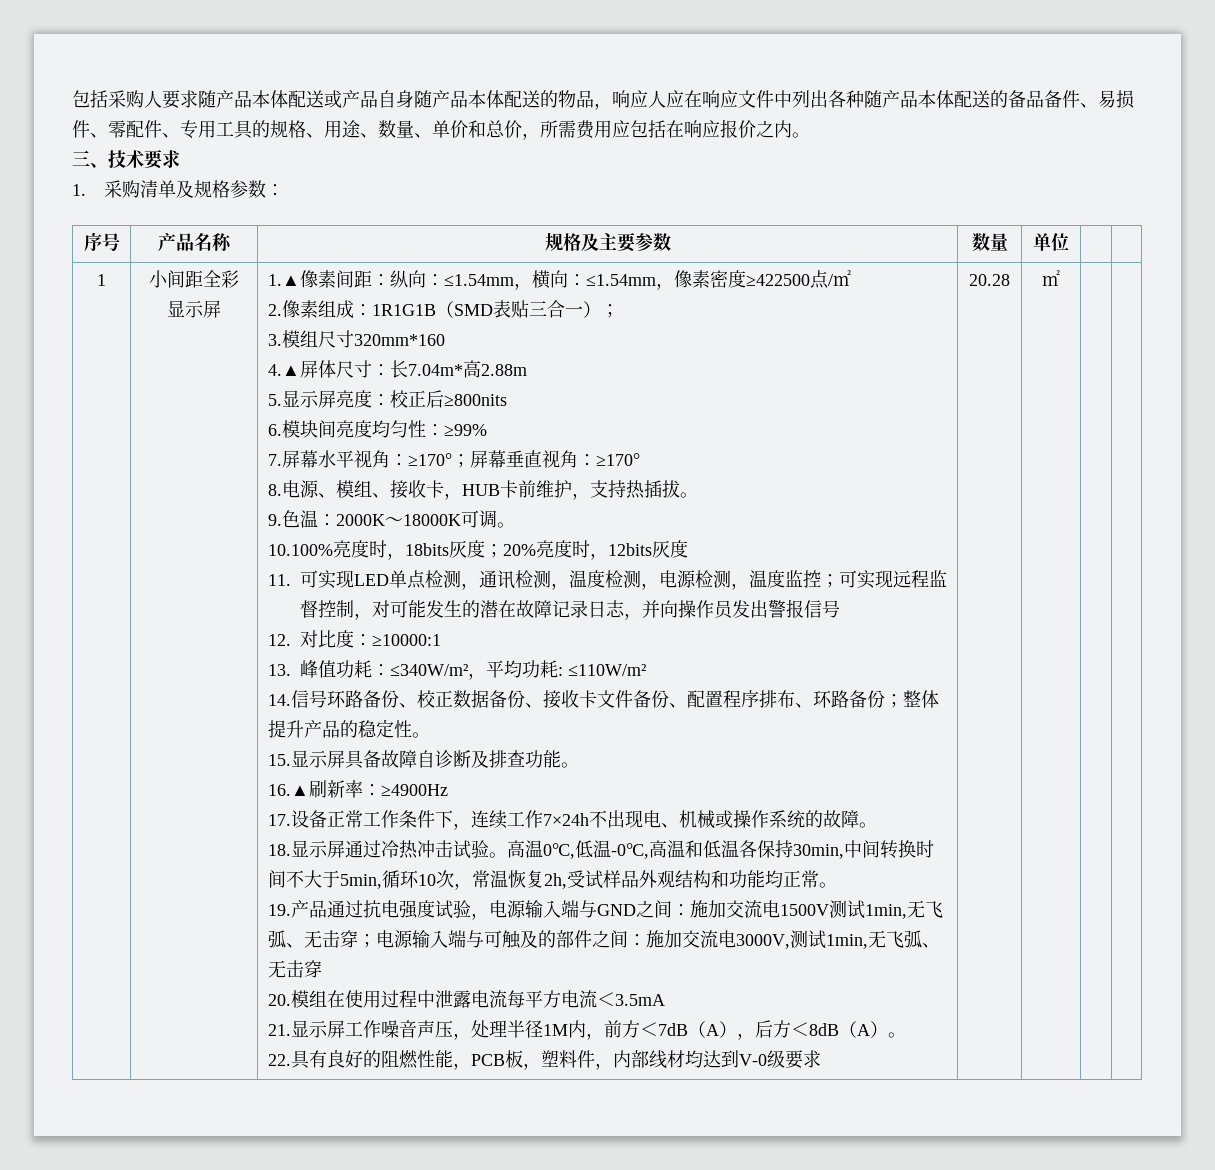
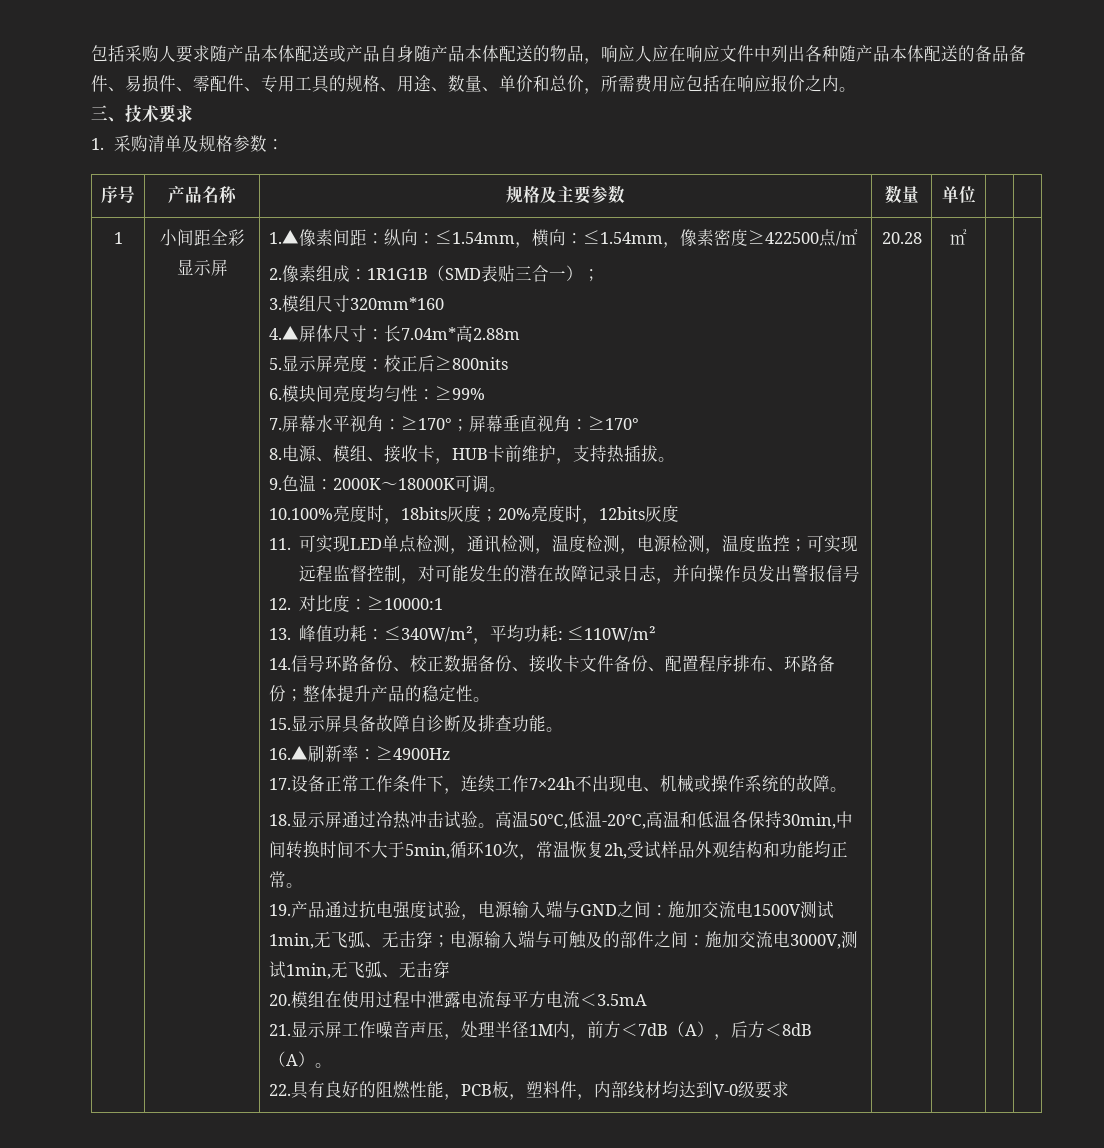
- 高温0℃,低温-0℃,高温和低温各保持30min,中间转换时间不大于5min,循环10次，常温恢复2h,受试样品外观结构和功能均正常。
+ 高温50℃,低温-20℃,高温和低温各保持30min,中间转换时间不大于5min,循环10次，常温恢复2h,受试样品外观结构和功能均正常。

